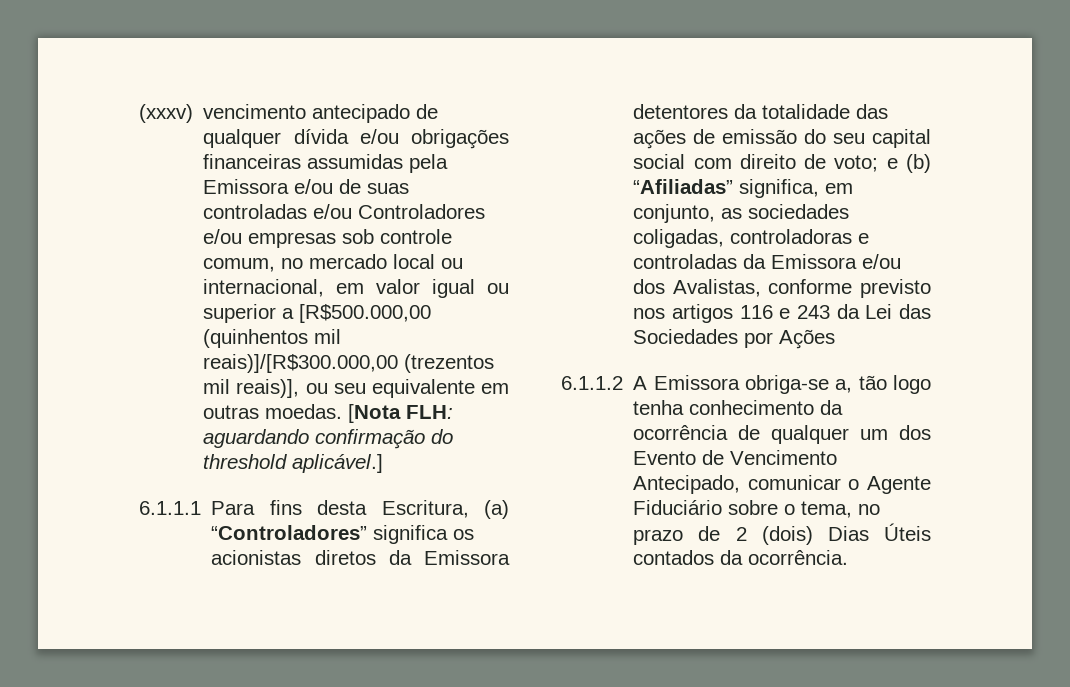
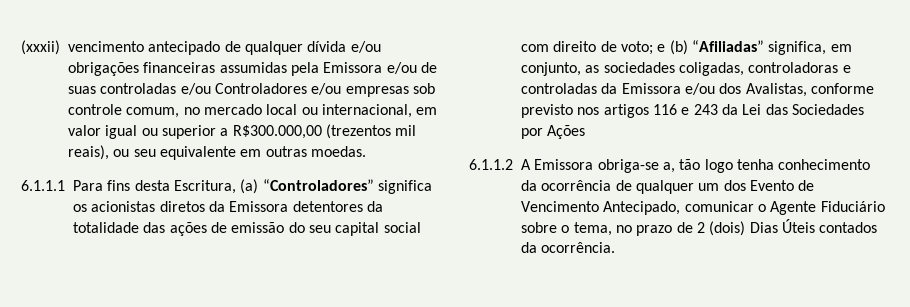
- (xxxv) vencimento antecipado de qualquer dívida e/ou obrigações financeiras assumidas pela Emissora e/ou de suas controladas e/ou Controladores e/ou empresas sob controle comum, no mercado local ou internacional, em valor igual ou superior a [R$500.000,00 (quinhentos mil reais)]/[R$300.000,00 (trezentos mil reais)], ou seu equivalente em outras moedas. [Nota FLH: aguardando confirmação do threshold aplicável.]
+ (xxxii) vencimento antecipado de qualquer dívida e/ou obrigações financeiras assumidas pela Emissora e/ou de suas controladas e/ou Controladores e/ou empresas sob controle comum, no mercado local ou internacional, em valor igual ou superior a R$300.000,00 (trezentos mil reais), ou seu equivalente em outras moedas.

